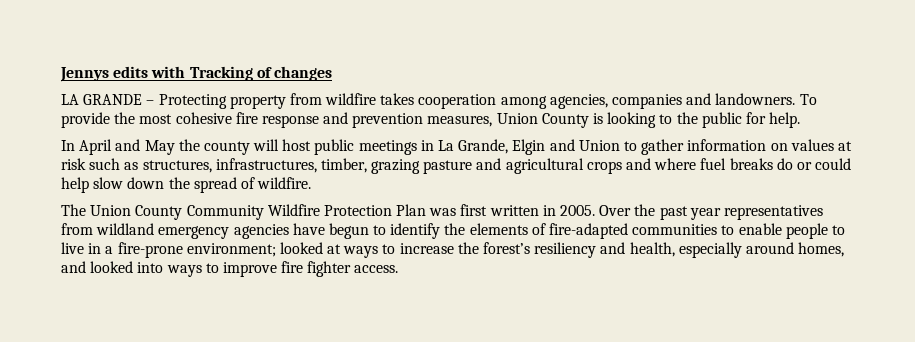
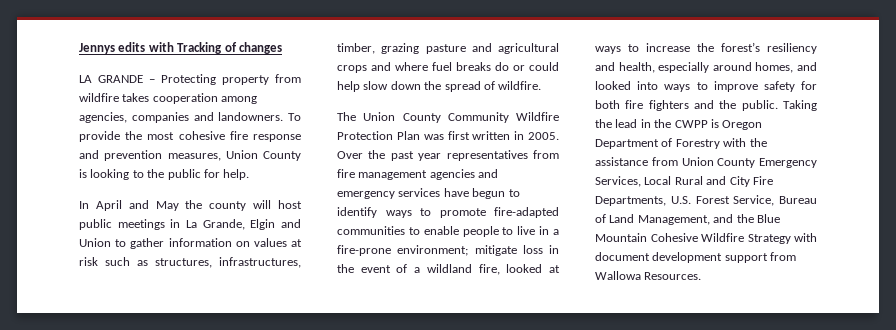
- Over the past year representatives from wildland emergency agencies have begun to identify the elements of fire-adapted communities to enable people to live in a fire-prone environment; looked at ways to increase the forest’s resiliency and health, especially around homes, and looked into ways to improve fire fighter access.
+ Over the past year representatives from fire management agencies and emergency services have begun to identify ways to promote fire-adapted communities to enable people to live in a fire-prone environment; mitigate loss in the event of a wildland fire, looked at ways to increase the forest’s resiliency and health, especially around homes, and looked into ways to improve safety for both fire fighters and the public. Taking the lead in the CWPP is Oregon Department of Forestry with the assistance from Union County Emergency Services, Local Rural and City Fire Departments, U.S. Forest Service, Bureau of Land Management, and the Blue Mountain Cohesive Wildfire Strategy with document development support from Wallowa Resources.

